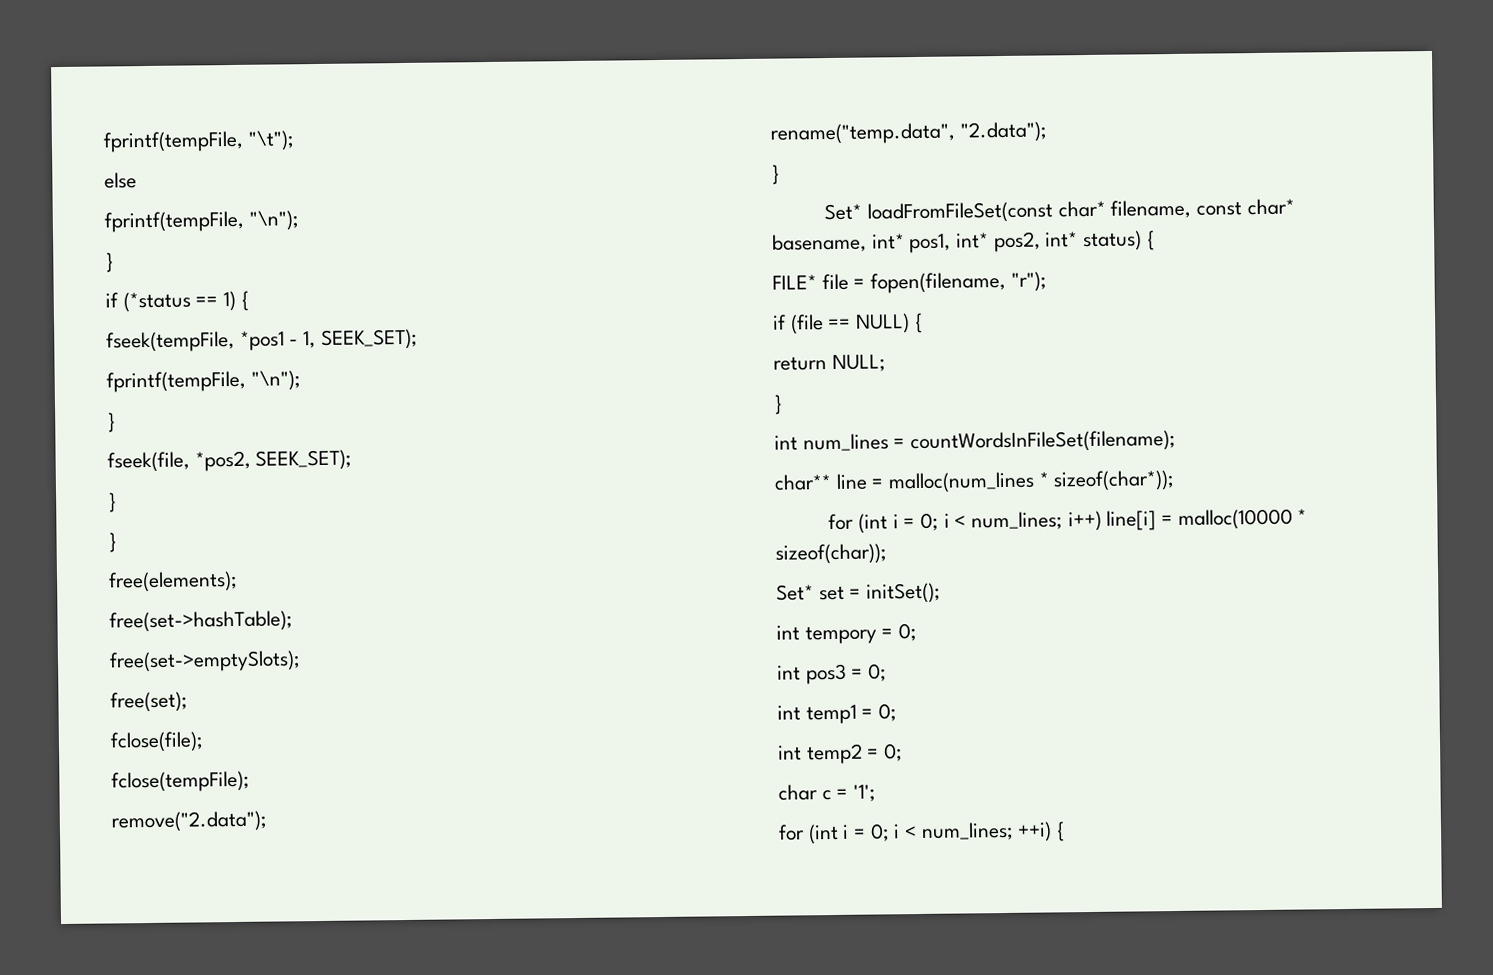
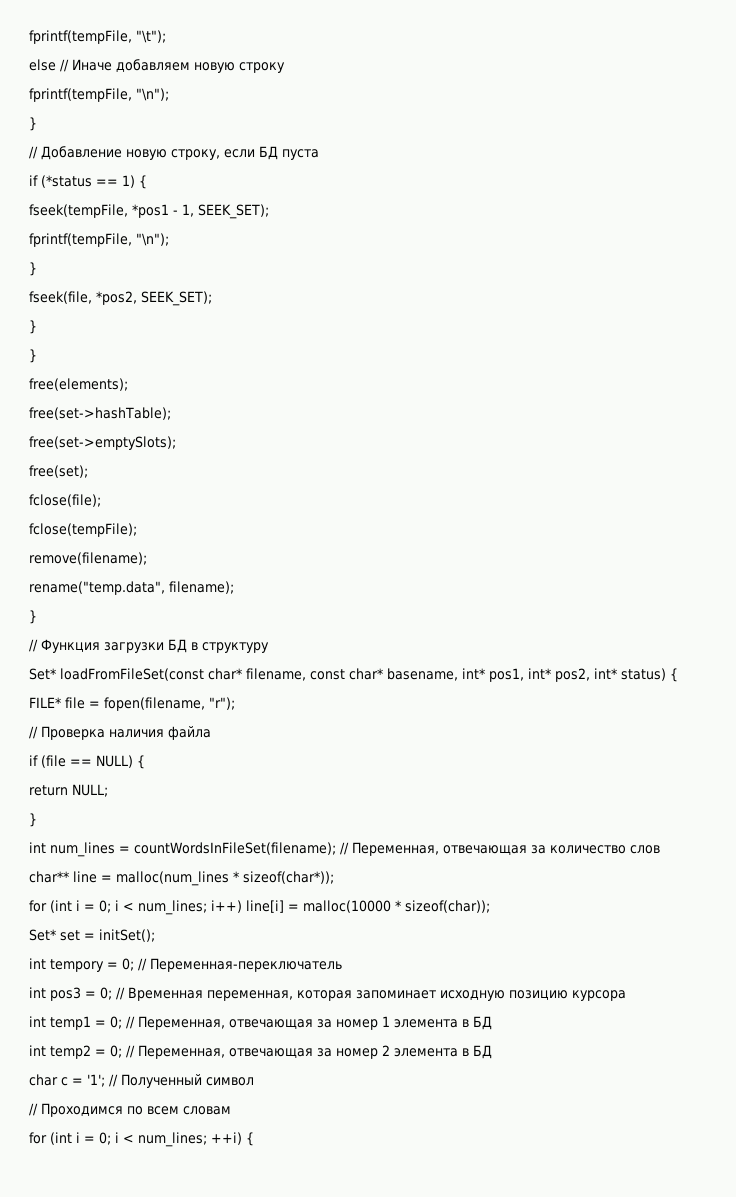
- else
+ else // Иначе добавляем новую строку
  fprintf(tempFile, "\n");
  }
+ // Добавление новую строку, если БД пуста
- remove("2.data");
+ remove(filename);
- rename("temp.data", "2.data");
+ rename("temp.data", filename);
  }
+ // Функция загрузки БД в структуру
+ // Проверка наличия файла
- int num_lines = countWordsInFileSet(filename);
+ int num_lines = countWordsInFileSet(filename); // Переменная, отвечающая за количество слов
- int tempory = 0;
+ int tempory = 0; // Переменная-переключатель
- int pos3 = 0;
- int temp1 = 0;
- int temp2 = 0;
- char c = '1';
+ int pos3 = 0; // Временная переменная, которая запоминает исходную позицию курсора
+ int temp1 = 0; // Переменная, отвечающая за номер 1 элемента в БД
+ int temp2 = 0; // Переменная, отвечающая за номер 2 элемента в БД
+ char c = '1'; // Полученный символ
+ // Проходимся по всем словам

